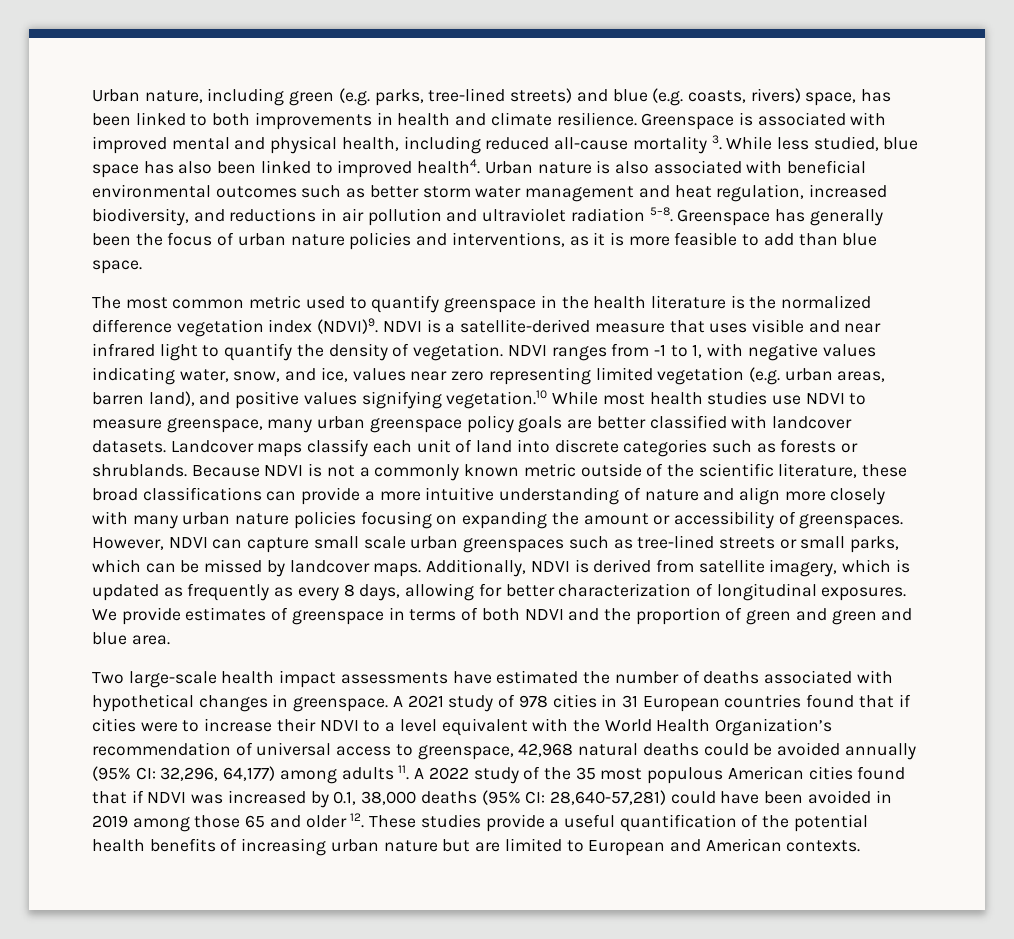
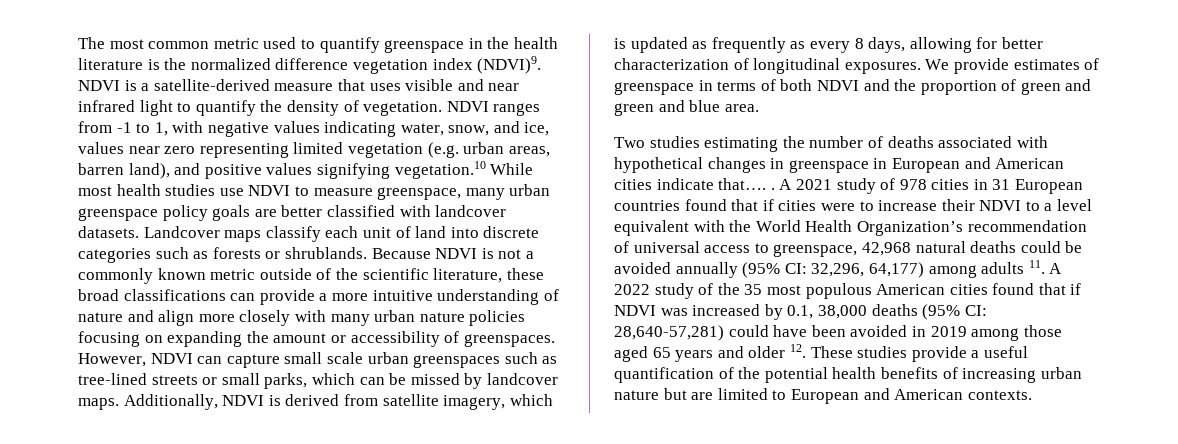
- Urban nature, including green (e.g. parks, tree-lined streets) and blue (e.g. coasts, rivers) space, has been linked to both improvements in health and climate resilience. Greenspace is associated with improved mental and physical health, including reduced all-cause mortality 3. While less studied, blue space has also been linked to improved health4. Urban nature is also associated with beneficial environmental outcomes such as better storm water management and heat regulation, increased biodiversity, and reductions in air pollution and ultraviolet radiation 5–8. Greenspace has generally been the focus of urban nature policies and interventions, as it is more feasible to add than blue space.
- Two large-scale health impact assessments have estimated the number of deaths associated with hypothetical changes in greenspace.
+ Two studies estimating the number of deaths associated with hypothetical changes in greenspace in European and American cities indicate that…. .
- 28,640-57,281) could have been avoided in 2019 among those 65 and older 12. These studies provide a useful quantification of the potential health benefits of increasing urban nature but are limited to European and American contexts.
+ 28,640-57,281) could have been avoided in 2019 among those aged 65 years and older 12. These studies provide a useful quantification of the potential health benefits of increasing urban nature but are limited to European and American contexts.

